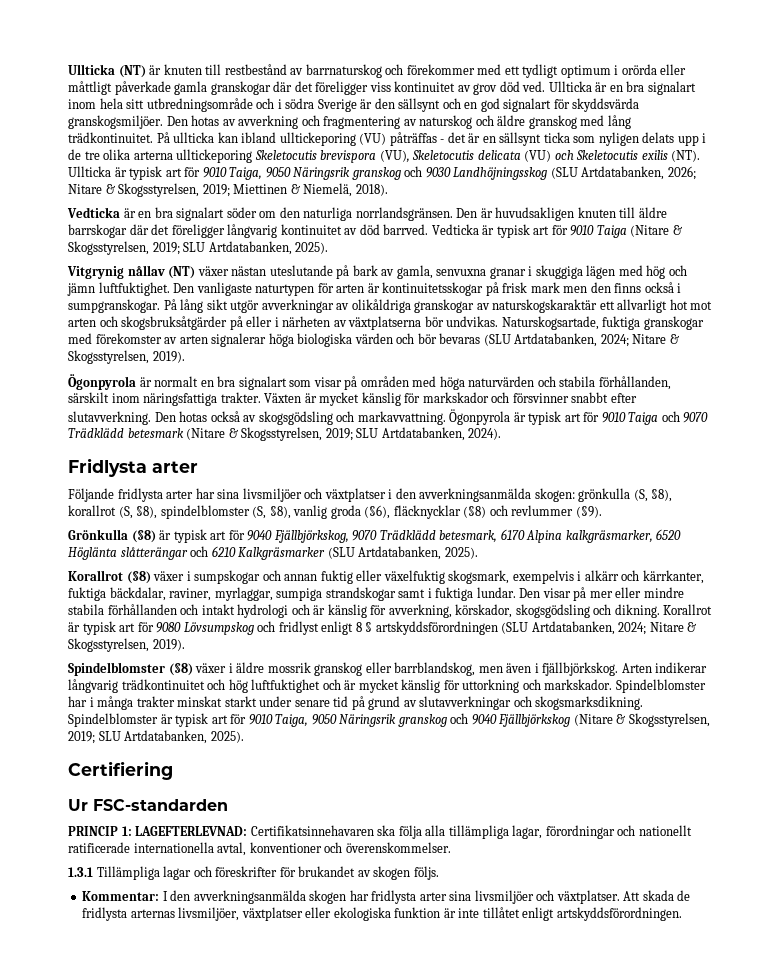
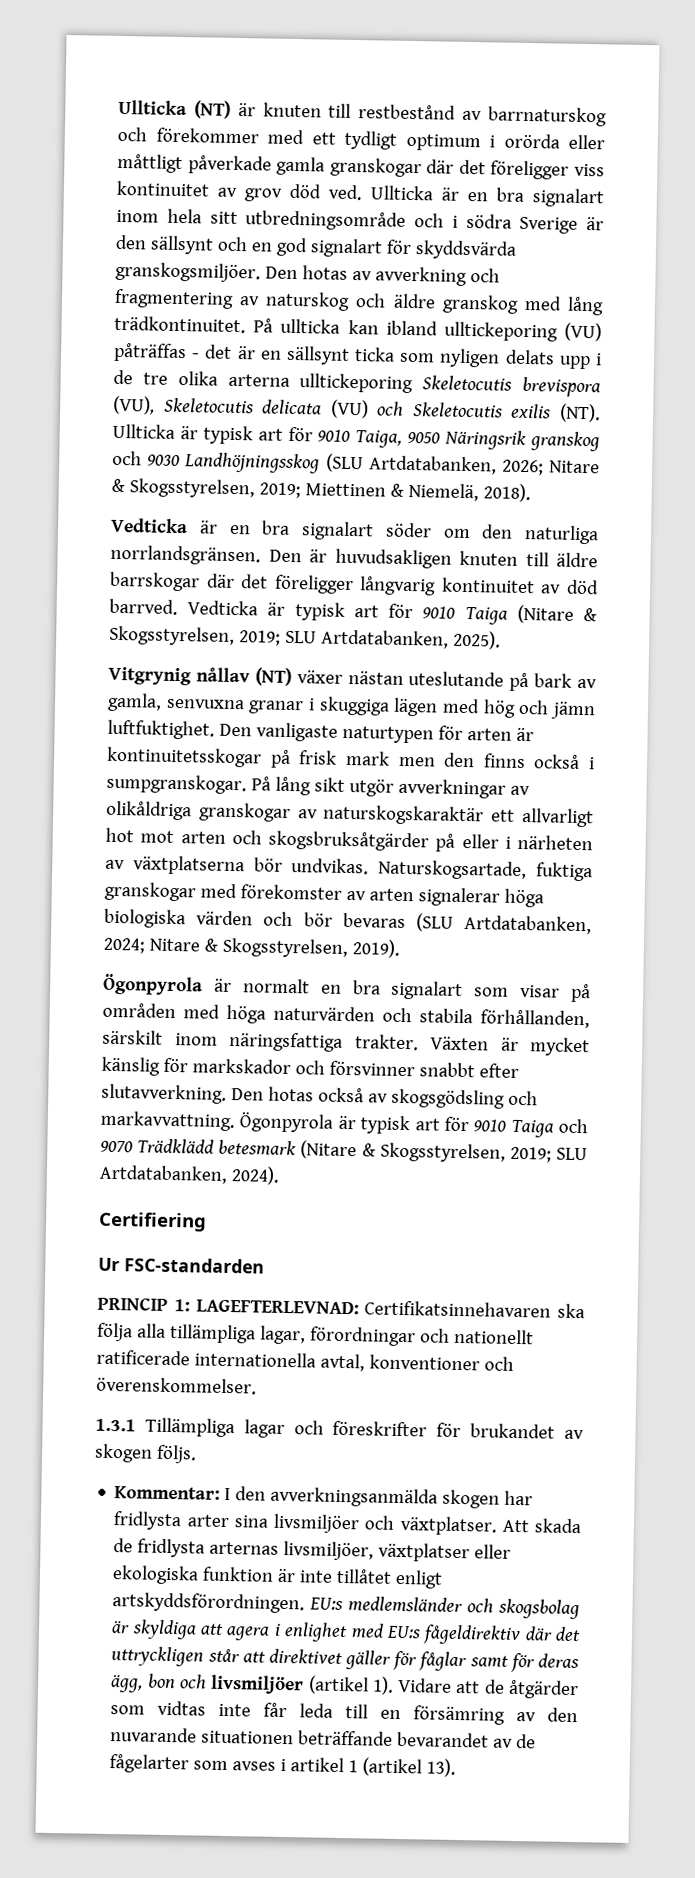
- Fridlysta arter
- Följande fridlysta arter har sina livsmiljöer och växtplatser i den avverkningsanmälda skogen: grönkulla (S, §8), korallrot (S, §8), spindelblomster (S, §8), vanlig groda (§6), fläcknycklar (§8) och revlummer (§9).
- Grönkulla (§8) är typisk art för 9040 Fjällbjörkskog, 9070 Trädklädd betesmark, 6170 Alpina kalkgräsmarker, 6520 Höglänta slåtterängar och 6210 Kalkgräsmarker (SLU Artdatabanken, 2025).
- Korallrot (§8) växer i sumpskogar och annan fuktig eller växelfuktig skogsmark, exempelvis i alkärr och kärrkanter, fuktiga bäckdalar, raviner, myrlaggar, sumpiga strandskogar samt i fuktiga lundar. Den visar på mer eller mindre stabila förhållanden och intakt hydrologi och är känslig för avverkning, körskador, skogsgödsling och dikning. Korallrot är typisk art för 9080 Lövsumpskog och fridlyst enligt 8 § artskyddsförordningen (SLU Artdatabanken, 2024; Nitare & Skogsstyrelsen, 2019).
- Spindelblomster (§8) växer i äldre mossrik granskog eller barrblandskog, men även i fjällbjörkskog. Arten indikerar långvarig trädkontinuitet och hög luftfuktighet och är mycket känslig för uttorkning och markskador. Spindelblomster har i många trakter minskat starkt under senare tid på grund av slutavverkningar och skogsmarksdikning. Spindelblomster är typisk art för 9010 Taiga, 9050 Näringsrik granskog och 9040 Fjällbjörkskog (Nitare & Skogsstyrelsen, 2019; SLU Artdatabanken, 2025).
+ EU:s medlemsländer och skogsbolag är skyldiga att agera i enlighet med EU:s fågeldirektiv där det uttryckligen står att direktivet gäller för fåglar samt för deras ägg, bon och livsmiljöer (artikel 1). Vidare att de åtgärder som vidtas inte får leda till en försämring av den nuvarande situationen beträffande bevarandet av de fågelarter som avses i artikel 1 (artikel 13).

